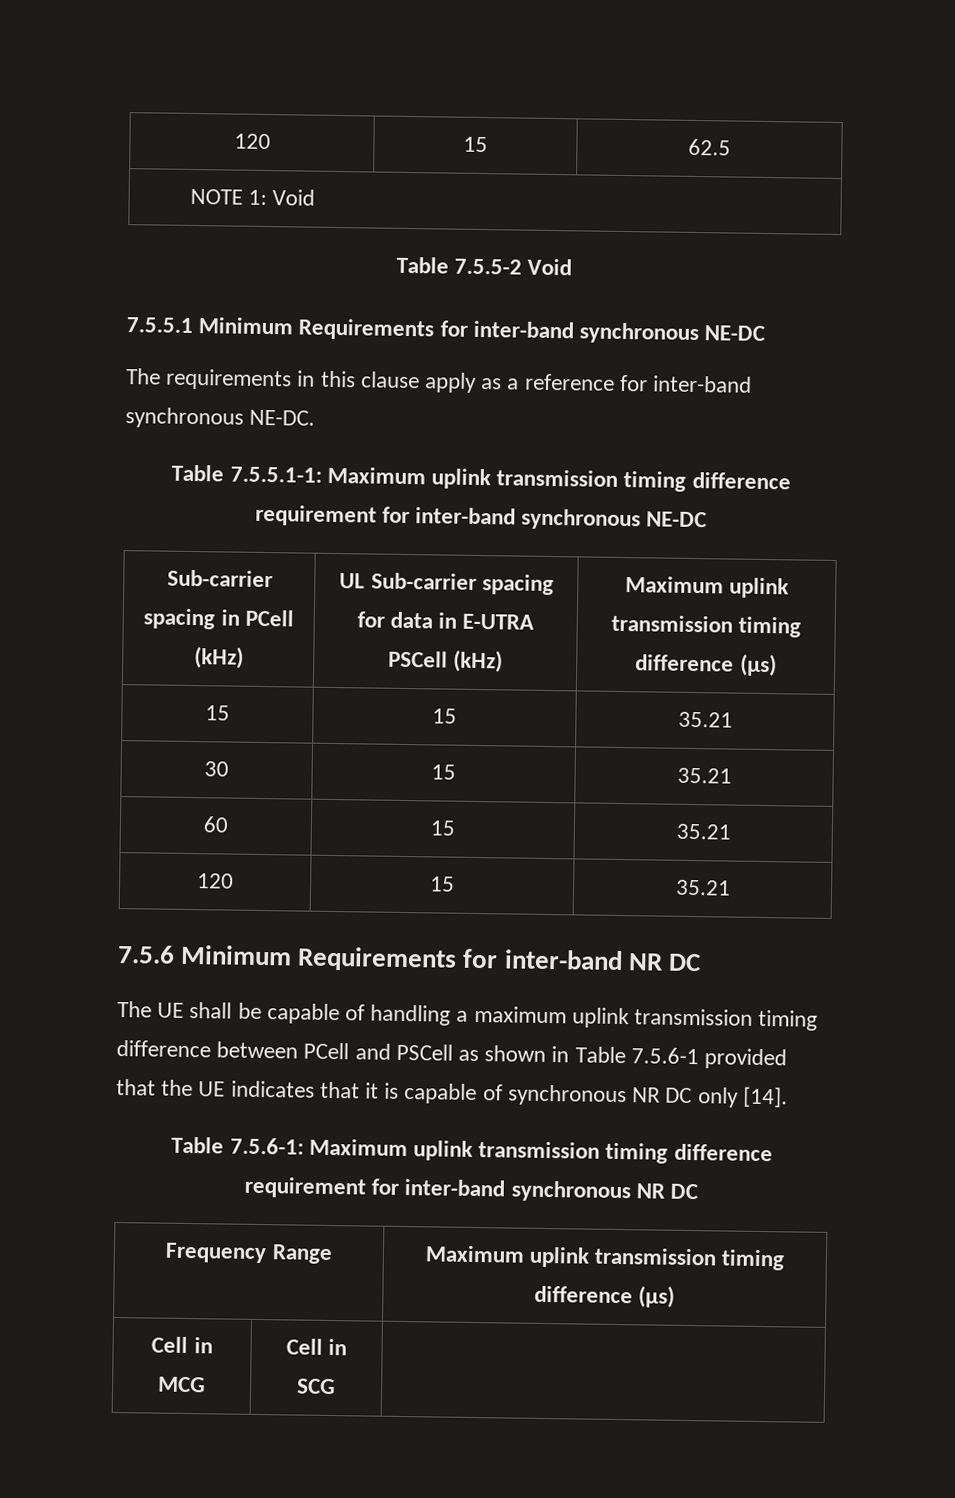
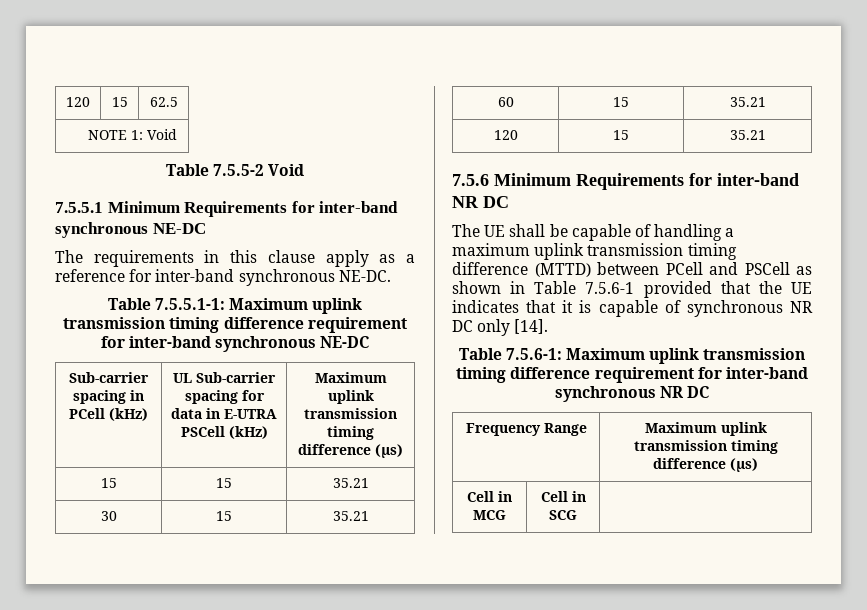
- The UE shall be capable of handling a maximum uplink transmission timing difference between PCell and PSCell as shown in Table 7.5.6-1 provided that the UE indicates that it is capable of synchronous NR DC only [14].
+ The UE shall be capable of handling a maximum uplink transmission timing difference (MTTD) between PCell and PSCell as shown in Table 7.5.6-1 provided that the UE indicates that it is capable of synchronous NR DC only [14].

